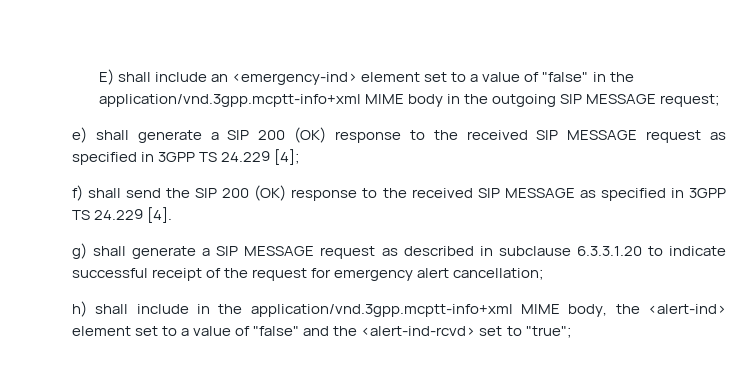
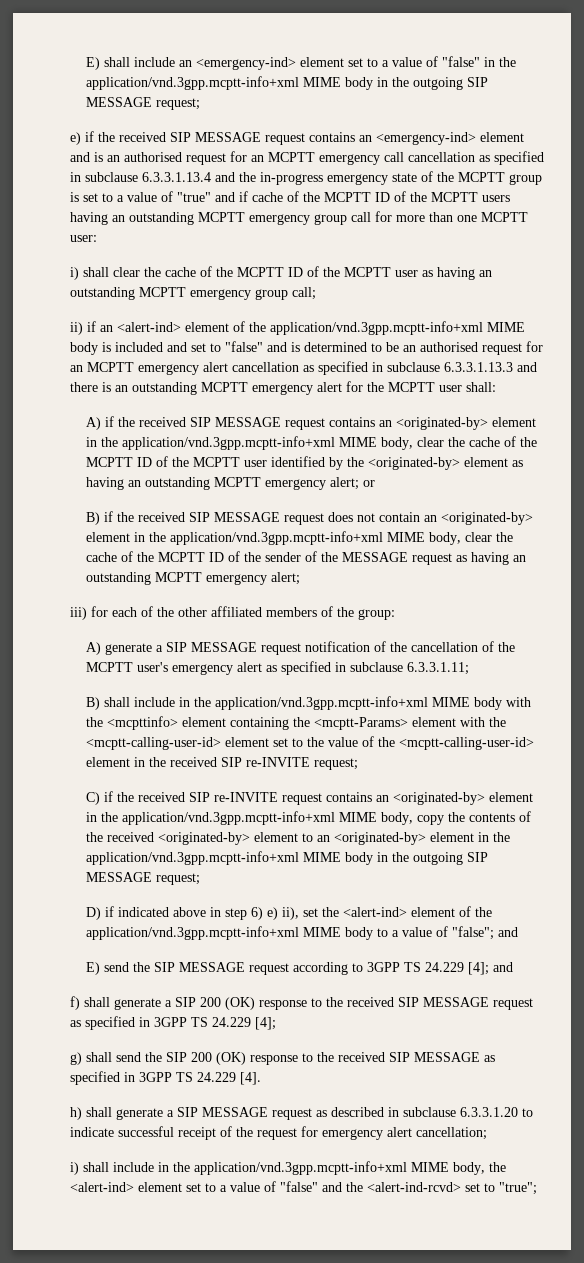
- e) shall generate a SIP 200 (OK) response to the received SIP MESSAGE request as specified in 3GPP TS 24.229 [4];
+ e) if the received SIP MESSAGE request contains an <emergency-ind> element and is an authorised request for an MCPTT emergency call cancellation as specified in subclause 6.3.3.1.13.4 and the in-progress emergency state of the MCPTT group is set to a value of "true" and if cache of the MCPTT ID of the MCPTT users having an outstanding MCPTT emergency group call for more than one MCPTT user:
+ i) shall clear the cache of the MCPTT ID of the MCPTT user as having an outstanding MCPTT emergency group call;
+ ii) if an <alert-ind> element of the application/vnd.3gpp.mcptt-info+xml MIME body is included and set to "false" and is determined to be an authorised request for an MCPTT emergency alert cancellation as specified in subclause 6.3.3.1.13.3 and there is an outstanding MCPTT emergency alert for the MCPTT user shall:
+ A) if the received SIP MESSAGE request contains an <originated-by> element in the application/vnd.3gpp.mcptt-info+xml MIME body, clear the cache of the MCPTT ID of the MCPTT user identified by the <originated-by> element as having an outstanding MCPTT emergency alert; or
+ B) if the received SIP MESSAGE request does not contain an <originated-by> element in the application/vnd.3gpp.mcptt-info+xml MIME body, clear the cache of the MCPTT ID of the sender of the MESSAGE request as having an outstanding MCPTT emergency alert;
+ iii) for each of the other affiliated members of the group:
+ A) generate a SIP MESSAGE request notification of the cancellation of the MCPTT user's emergency alert as specified in subclause 6.3.3.1.11;
+ B) shall include in the application/vnd.3gpp.mcptt-info+xml MIME body with the <mcpttinfo> element containing the <mcptt-Params> element with the <mcptt-calling-user-id> element set to the value of the <mcptt-calling-user-id> element in the received SIP re-INVITE request;
+ C) if the received SIP re-INVITE request contains an <originated-by> element in the application/vnd.3gpp.mcptt-info+xml MIME body, copy the contents of the received <originated-by> element to an <originated-by> element in the application/vnd.3gpp.mcptt-info+xml MIME body in the outgoing SIP MESSAGE request;
+ D) if indicated above in step 6) e) ii), set the <alert-ind> element of the application/vnd.3gpp.mcptt-info+xml MIME body to a value of "false"; and
+ E) send the SIP MESSAGE request according to 3GPP TS 24.229 [4]; and
+ f) shall generate a SIP 200 (OK) response to the received SIP MESSAGE request as specified in 3GPP TS 24.229 [4];
- f) shall send the SIP 200 (OK) response to the received SIP MESSAGE as specified in 3GPP TS 24.229 [4].
+ g) shall send the SIP 200 (OK) response to the received SIP MESSAGE as specified in 3GPP TS 24.229 [4].
- g) shall generate a SIP MESSAGE request as described in subclause 6.3.3.1.20 to indicate successful receipt of the request for emergency alert cancellation;
+ h) shall generate a SIP MESSAGE request as described in subclause 6.3.3.1.20 to indicate successful receipt of the request for emergency alert cancellation;
- h) shall include in the application/vnd.3gpp.mcptt-info+xml MIME body, the <alert-ind> element set to a value of "false" and the <alert-ind-rcvd> set to "true";
+ i) shall include in the application/vnd.3gpp.mcptt-info+xml MIME body, the <alert-ind> element set to a value of "false" and the <alert-ind-rcvd> set to "true";

